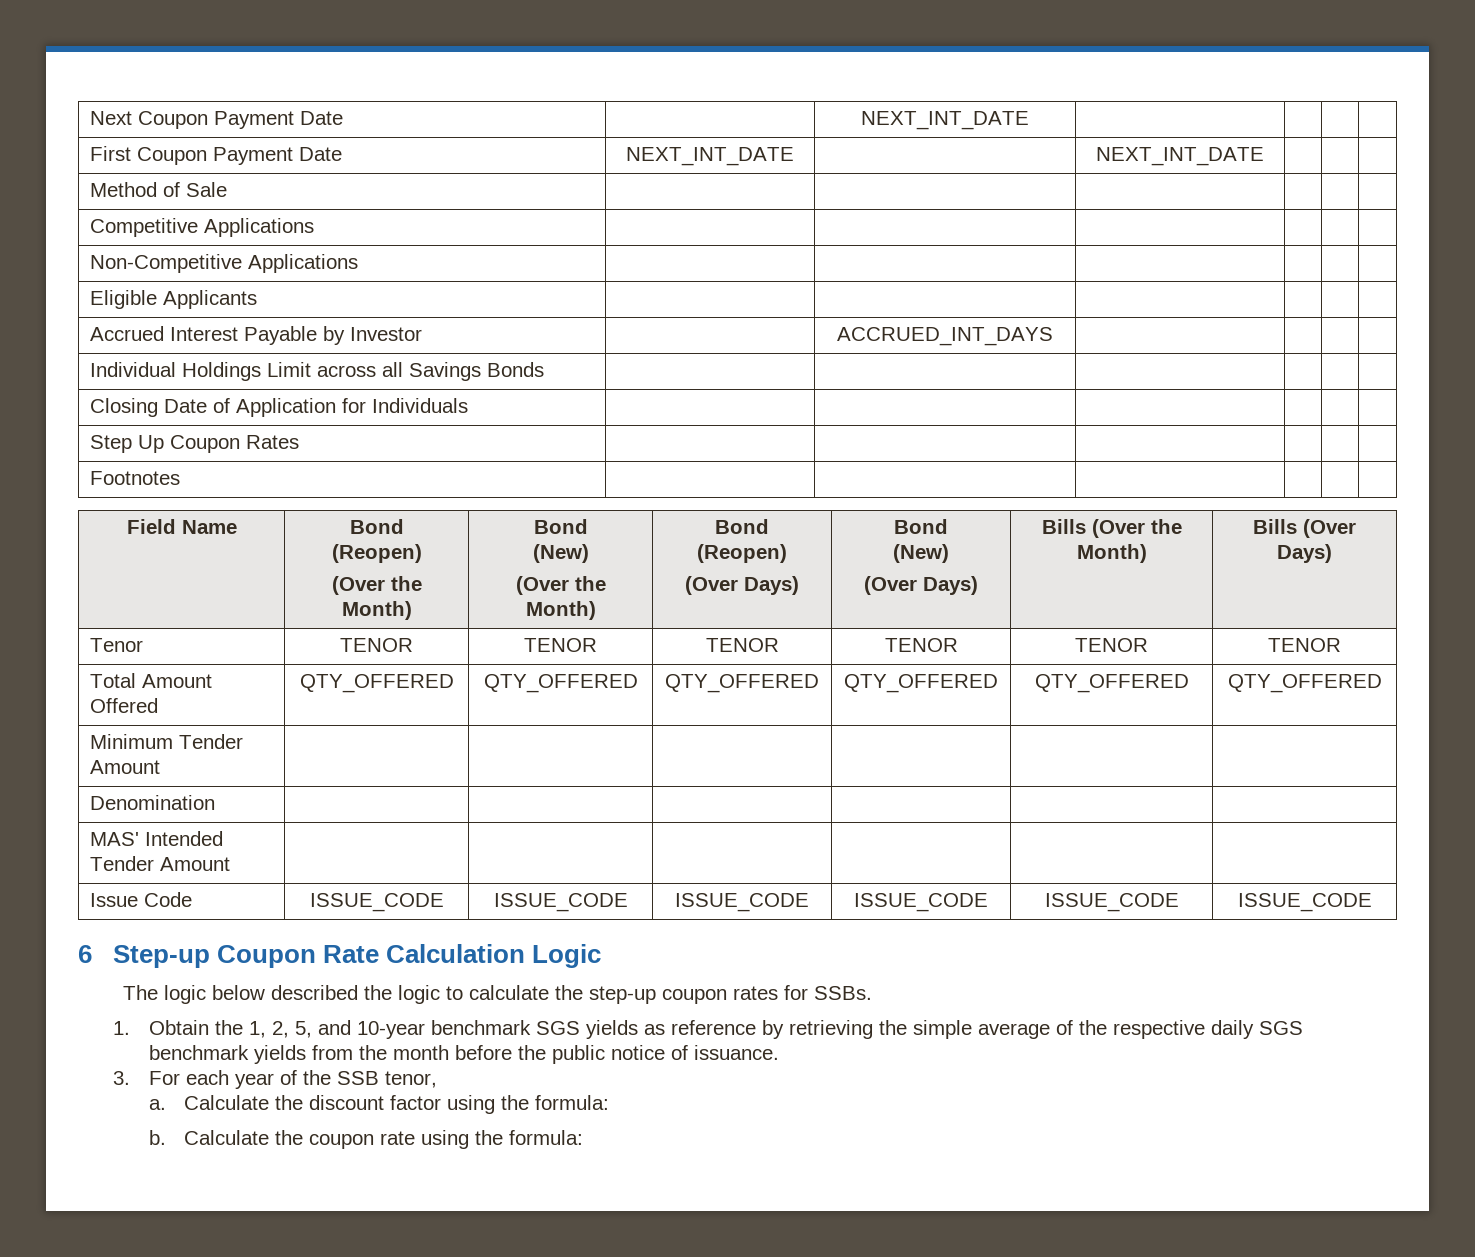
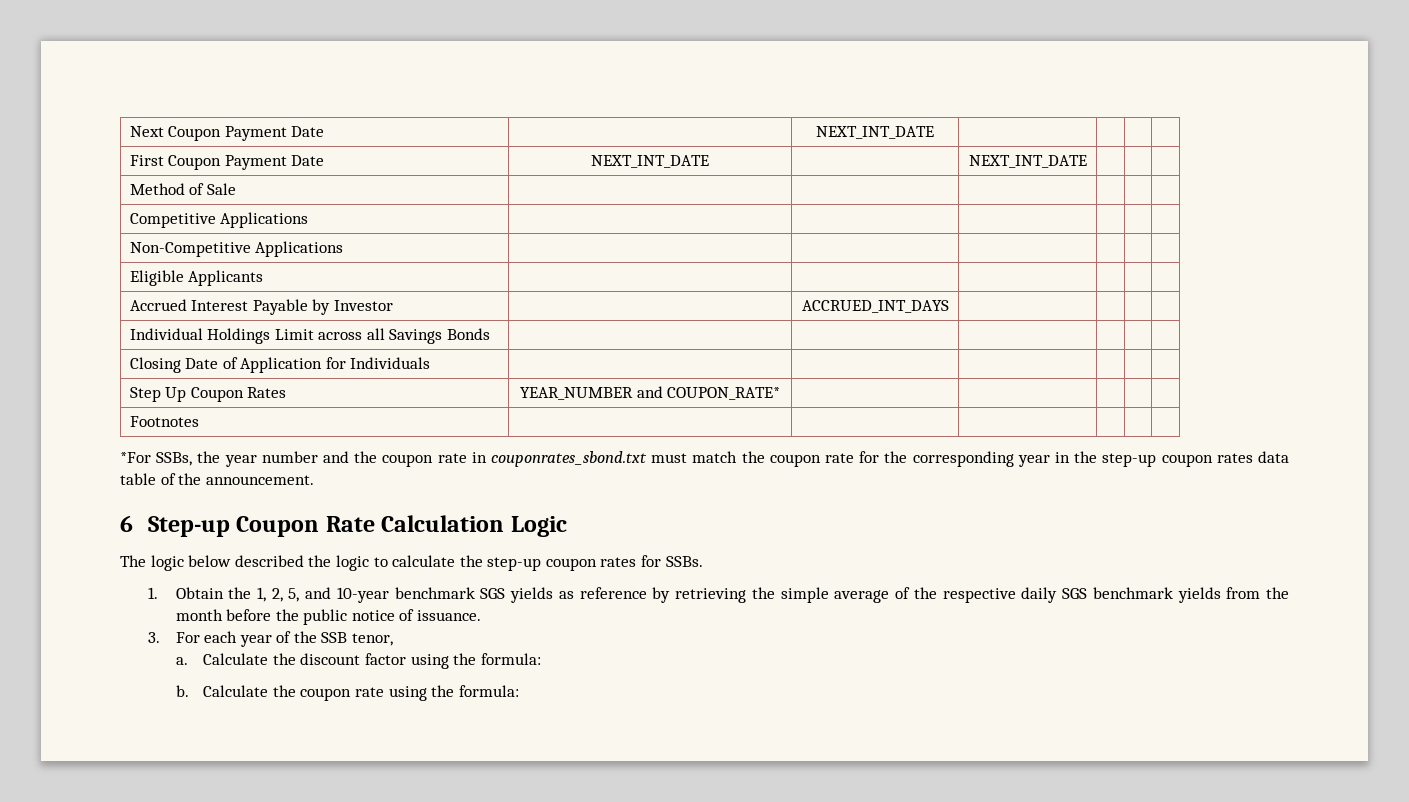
- Step Up Coupon Rates | | | | | |
+ Step Up Coupon Rates | YEAR_NUMBER and COUPON_RATE* | | | | |
  Footnotes | | | | | |
- Field Name | Bond
- (Reopen)
- (Over the Month) | Bond
- (New)
- (Over the Month) | Bond
- (Reopen)
- (Over Days) | Bond
- (New)
- (Over Days) | Bills (Over the Month) | Bills (Over Days)
- Tenor | TENOR | TENOR | TENOR | TENOR | TENOR | TENOR
- Total Amount Offered | QTY_OFFERED | QTY_OFFERED | QTY_OFFERED | QTY_OFFERED | QTY_OFFERED | QTY_OFFERED
- Minimum Tender Amount | | | | | |
- Denomination | | | | | |
- MAS' Intended Tender Amount | | | | | |
- Issue Code | ISSUE_CODE | ISSUE_CODE | ISSUE_CODE | ISSUE_CODE | ISSUE_CODE | ISSUE_CODE
+ *For SSBs, the year number and the coupon rate in couponrates_sbond.txt must match the coupon rate for the corresponding year in the step-up coupon rates data table of the announcement.

